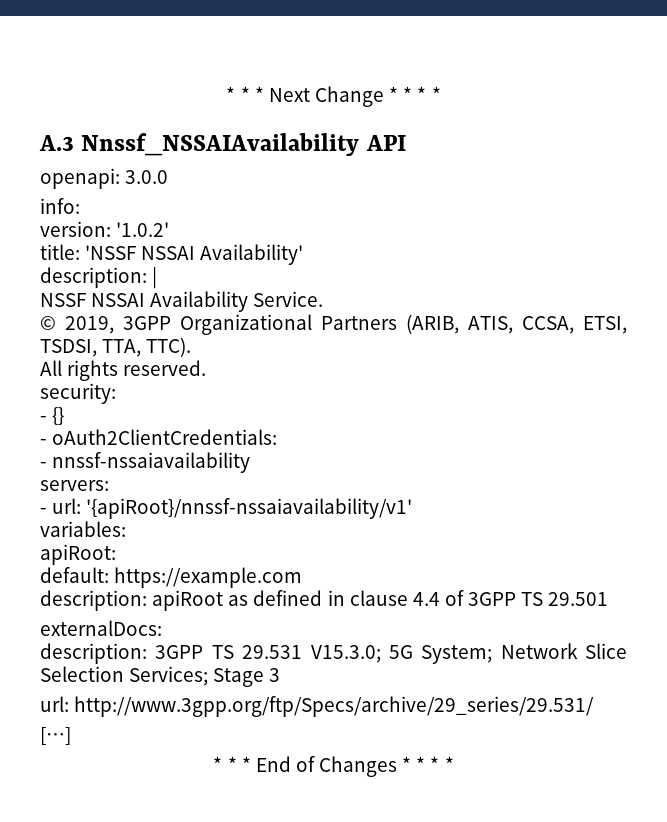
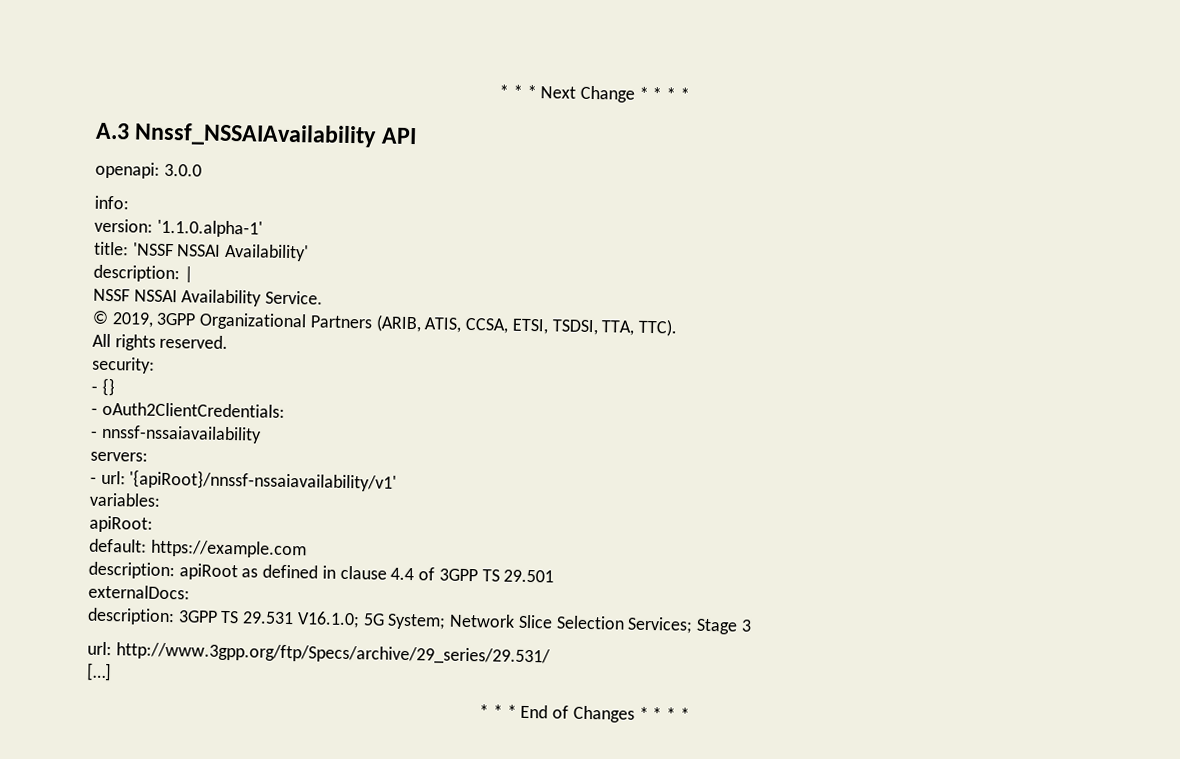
- version: '1.0.2'
+ version: '1.1.0.alpha-1'
- description: 3GPP TS 29.531 V15.3.0; 5G System; Network Slice Selection Services; Stage 3
+ description: 3GPP TS 29.531 V16.1.0; 5G System; Network Slice Selection Services; Stage 3

